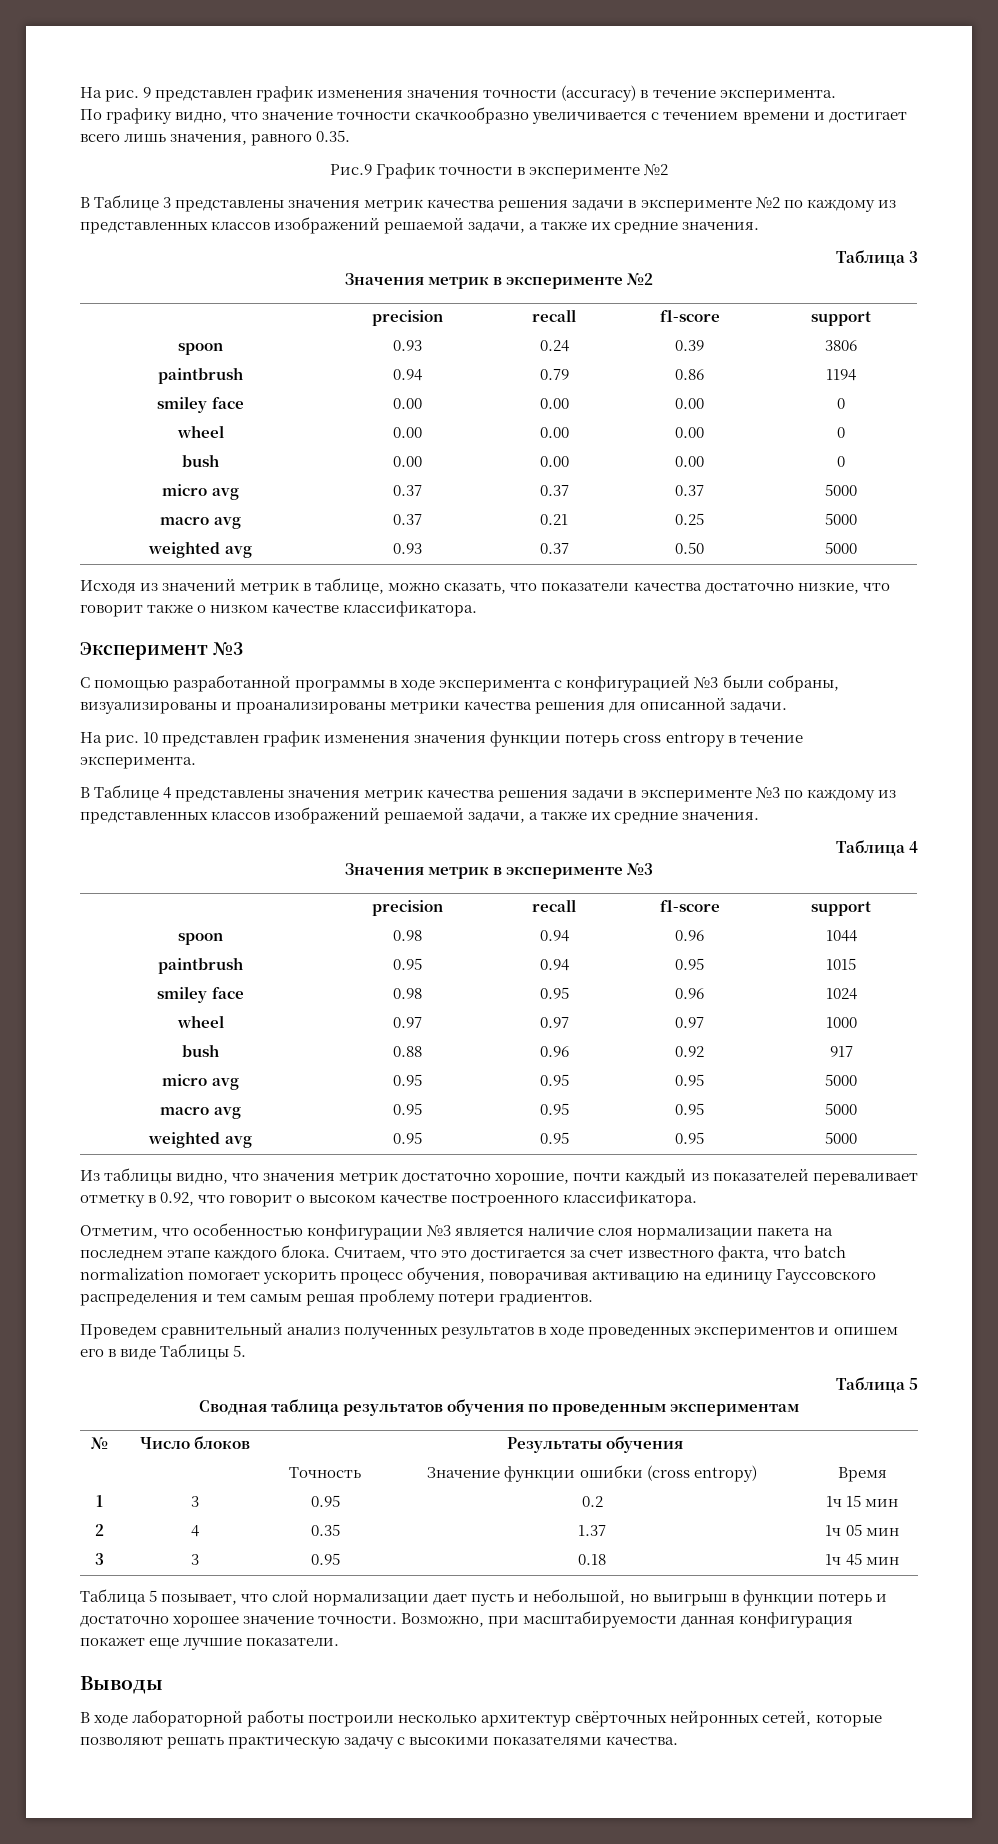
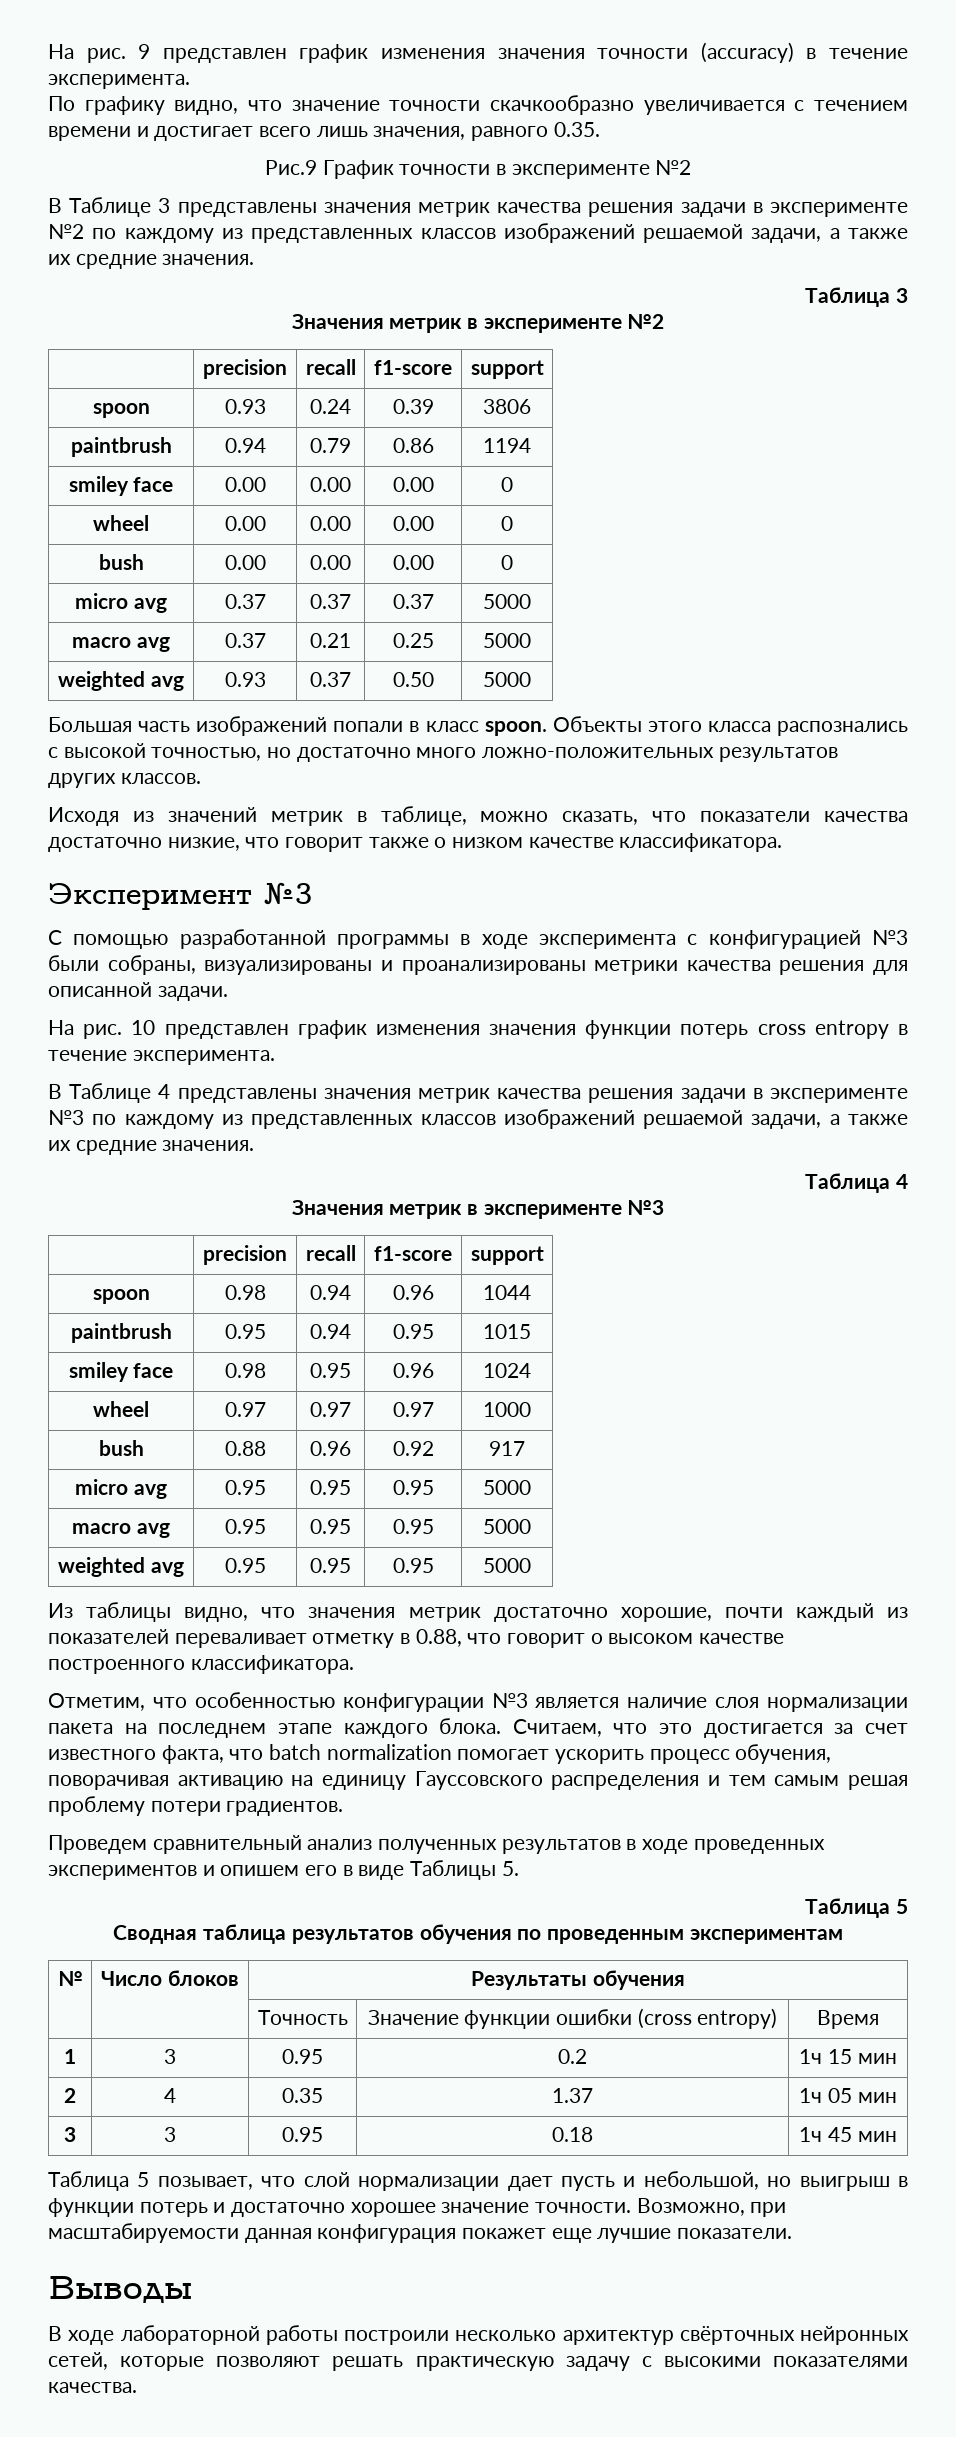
+ Большая часть изображений попали в класс spoon. Объекты этого класса распознались с высокой точностью, но достаточно много ложно-положительных результатов других классов.
- Из таблицы видно, что значения метрик достаточно хорошие, почти каждый из показателей переваливает отметку в 0.92, что говорит о высоком качестве построенного классификатора.
+ Из таблицы видно, что значения метрик достаточно хорошие, почти каждый из показателей переваливает отметку в 0.88, что говорит о высоком качестве построенного классификатора.

